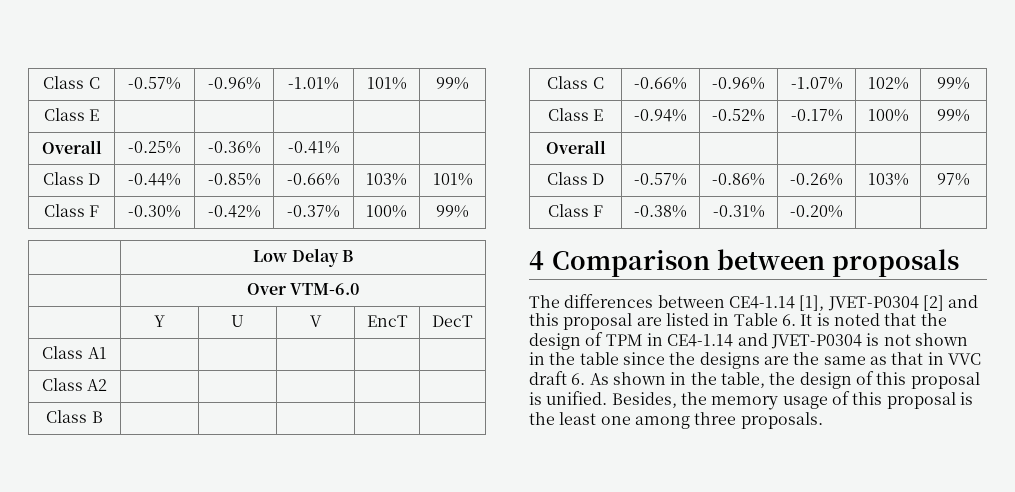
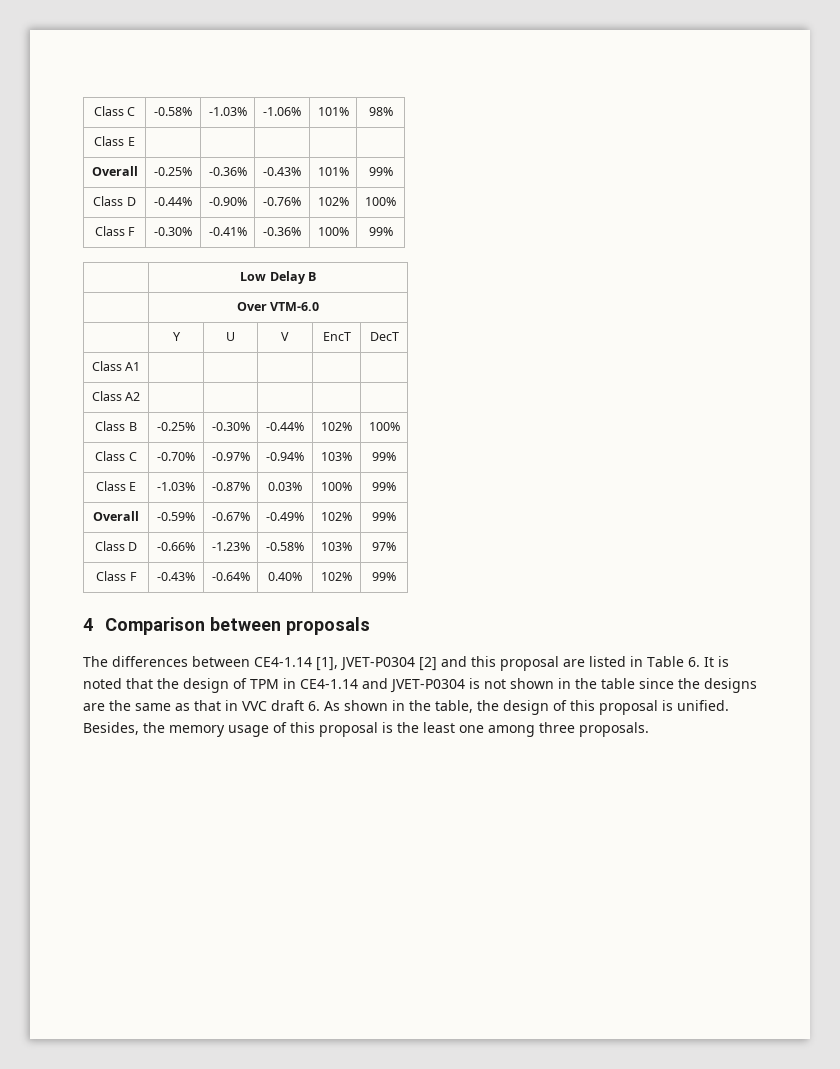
- Class C | -0.57% | -0.96% | -1.01% | 101% | 99%
+ Class C | -0.58% | -1.03% | -1.06% | 101% | 98%
- Overall | -0.25% | -0.36% | -0.41% | |
+ Overall | -0.25% | -0.36% | -0.43% | 101% | 99%
- Class D | -0.44% | -0.85% | -0.66% | 103% | 101%
+ Class D | -0.44% | -0.90% | -0.76% | 102% | 100%
- Class F | -0.30% | -0.42% | -0.37% | 100% | 99%
+ Class F | -0.30% | -0.41% | -0.36% | 100% | 99%
- Class B | | | | |
- Class C | -0.66% | -0.96% | -1.07% | 102% | 99%
- Class E | -0.94% | -0.52% | -0.17% | 100% | 99%
+ Class B | -0.25% | -0.30% | -0.44% | 102% | 100%
+ Class C | -0.70% | -0.97% | -0.94% | 103% | 99%
+ Class E | -1.03% | -0.87% | 0.03% | 100% | 99%
- Overall | | | | |
- Class D | -0.57% | -0.86% | -0.26% | 103% | 97%
+ Overall | -0.59% | -0.67% | -0.49% | 102% | 99%
+ Class D | -0.66% | -1.23% | -0.58% | 103% | 97%
- Class F | -0.38% | -0.31% | -0.20% | |
+ Class F | -0.43% | -0.64% | 0.40% | 102% | 99%

